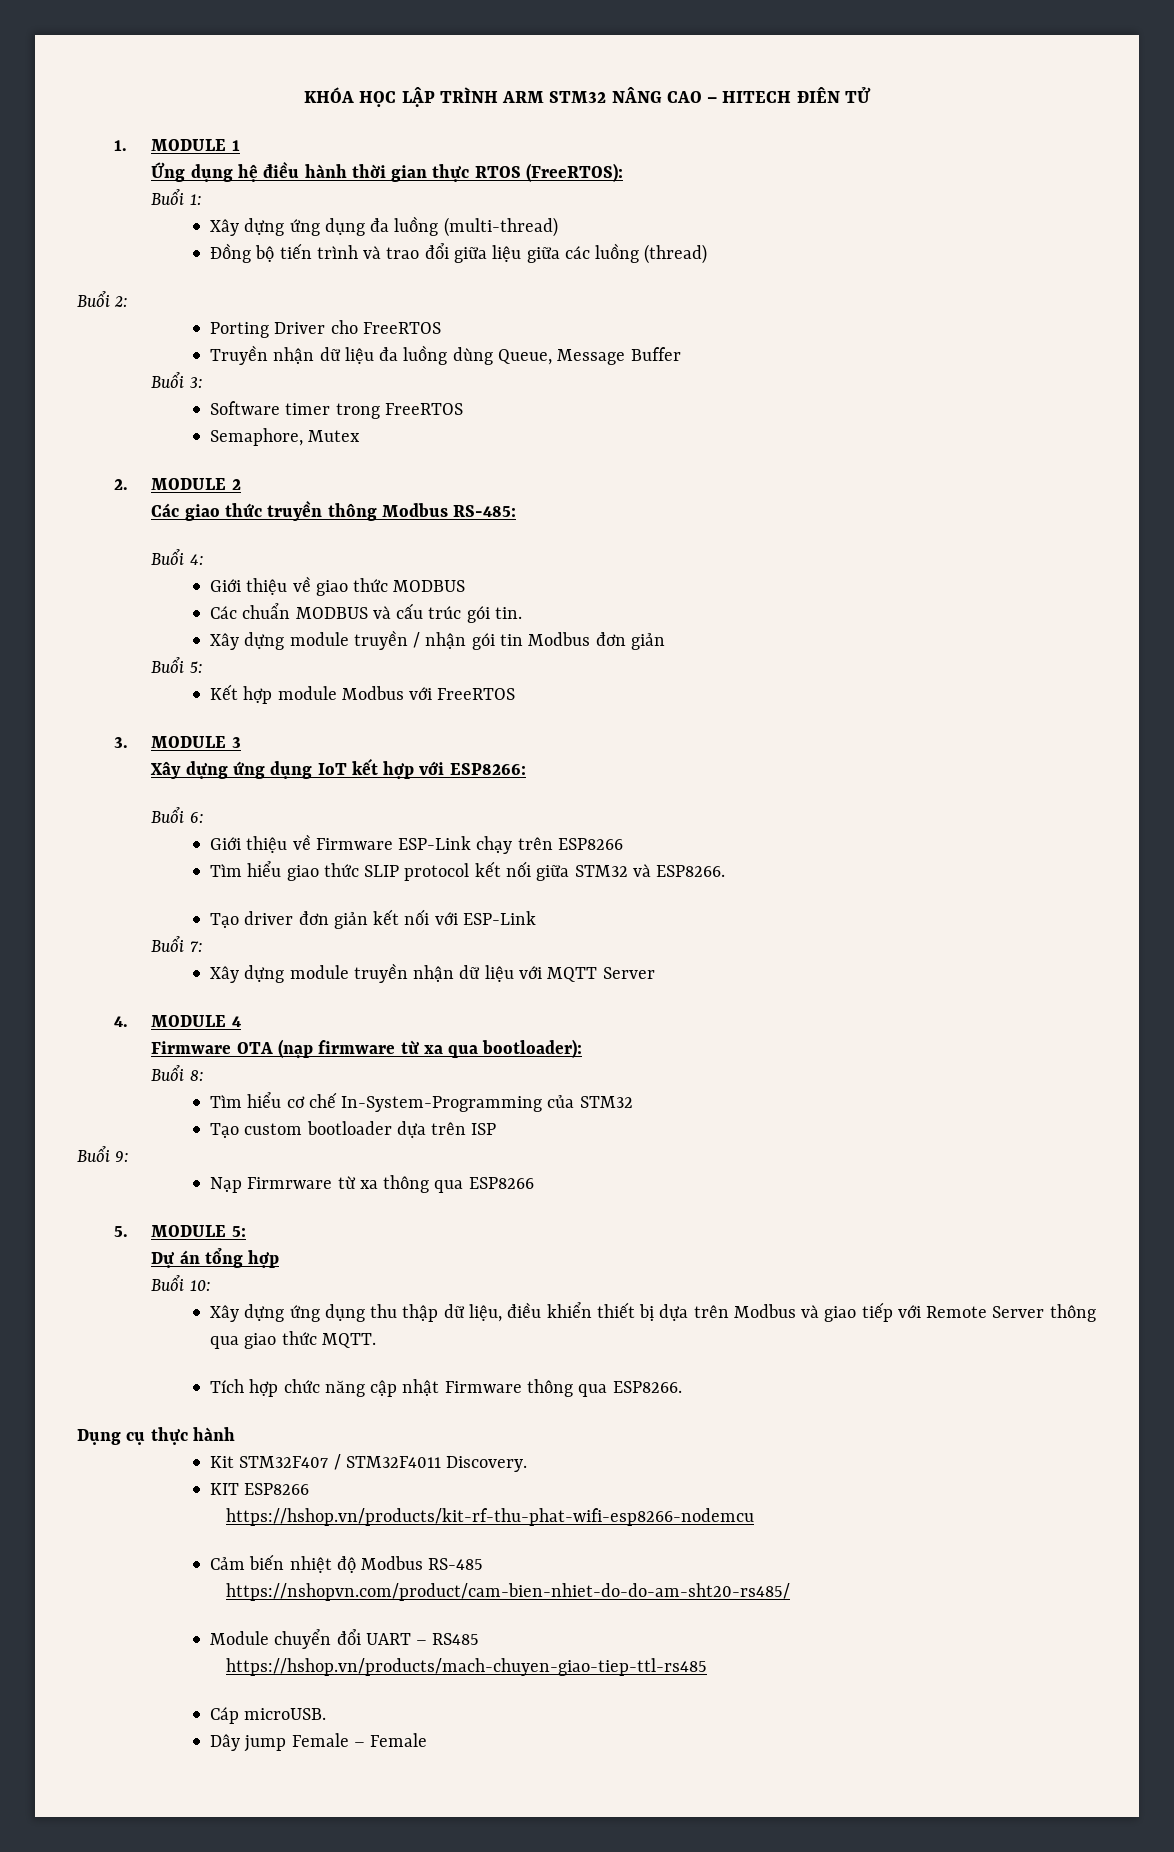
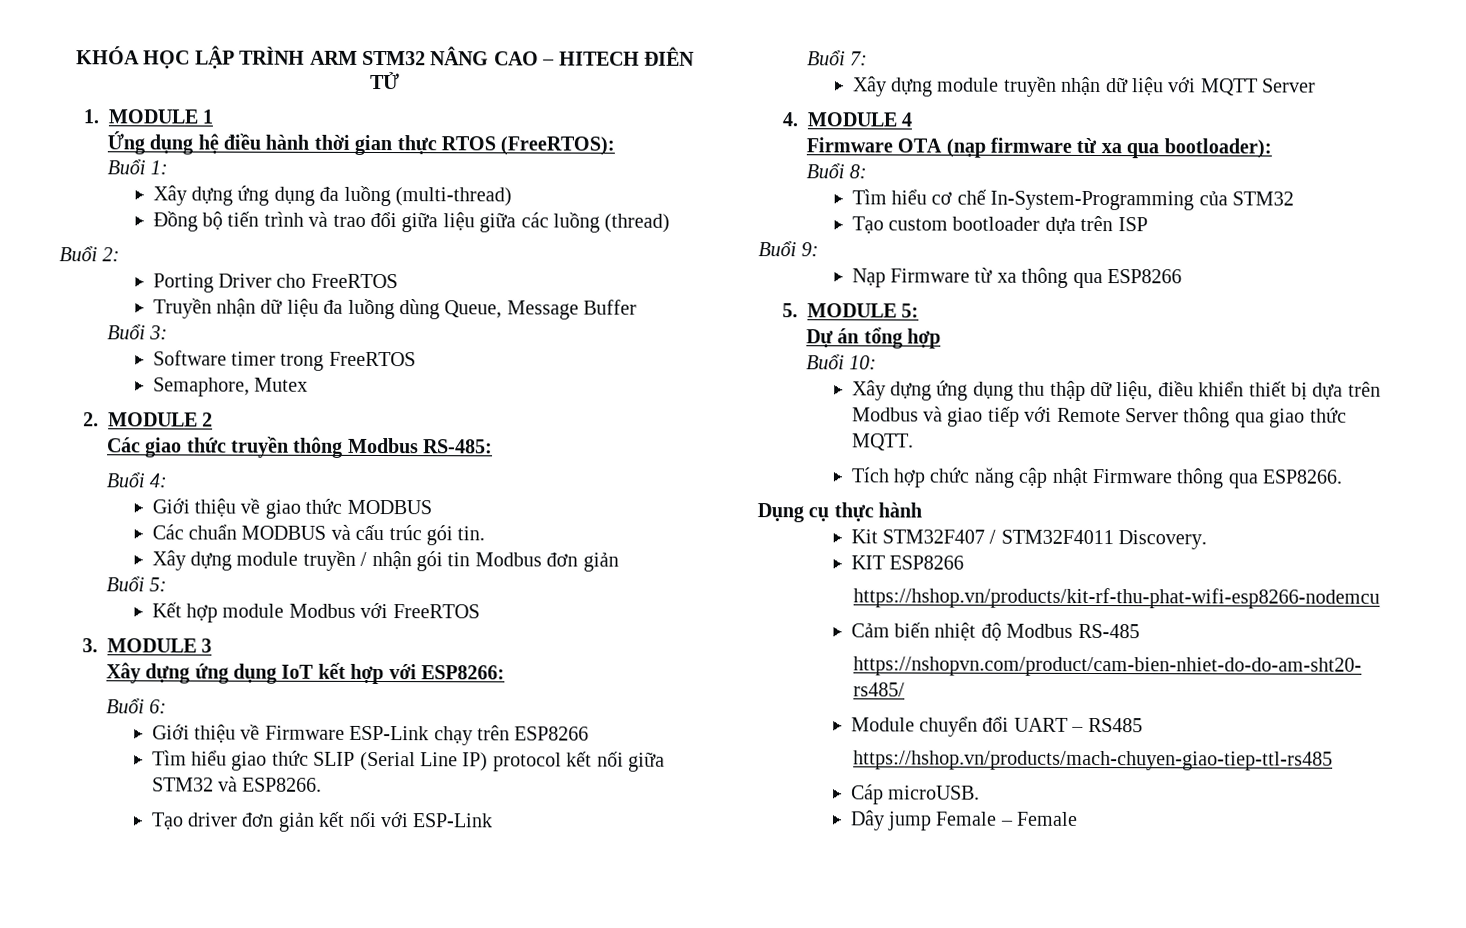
- Tìm hiểu giao thức SLIP protocol kết nối giữa STM32 và ESP8266.
+ Tìm hiểu giao thức SLIP (Serial Line IP) protocol kết nối giữa STM32 và ESP8266.
- Nạp Firmrware từ xa thông qua ESP8266
+ Nạp Firmware từ xa thông qua ESP8266

